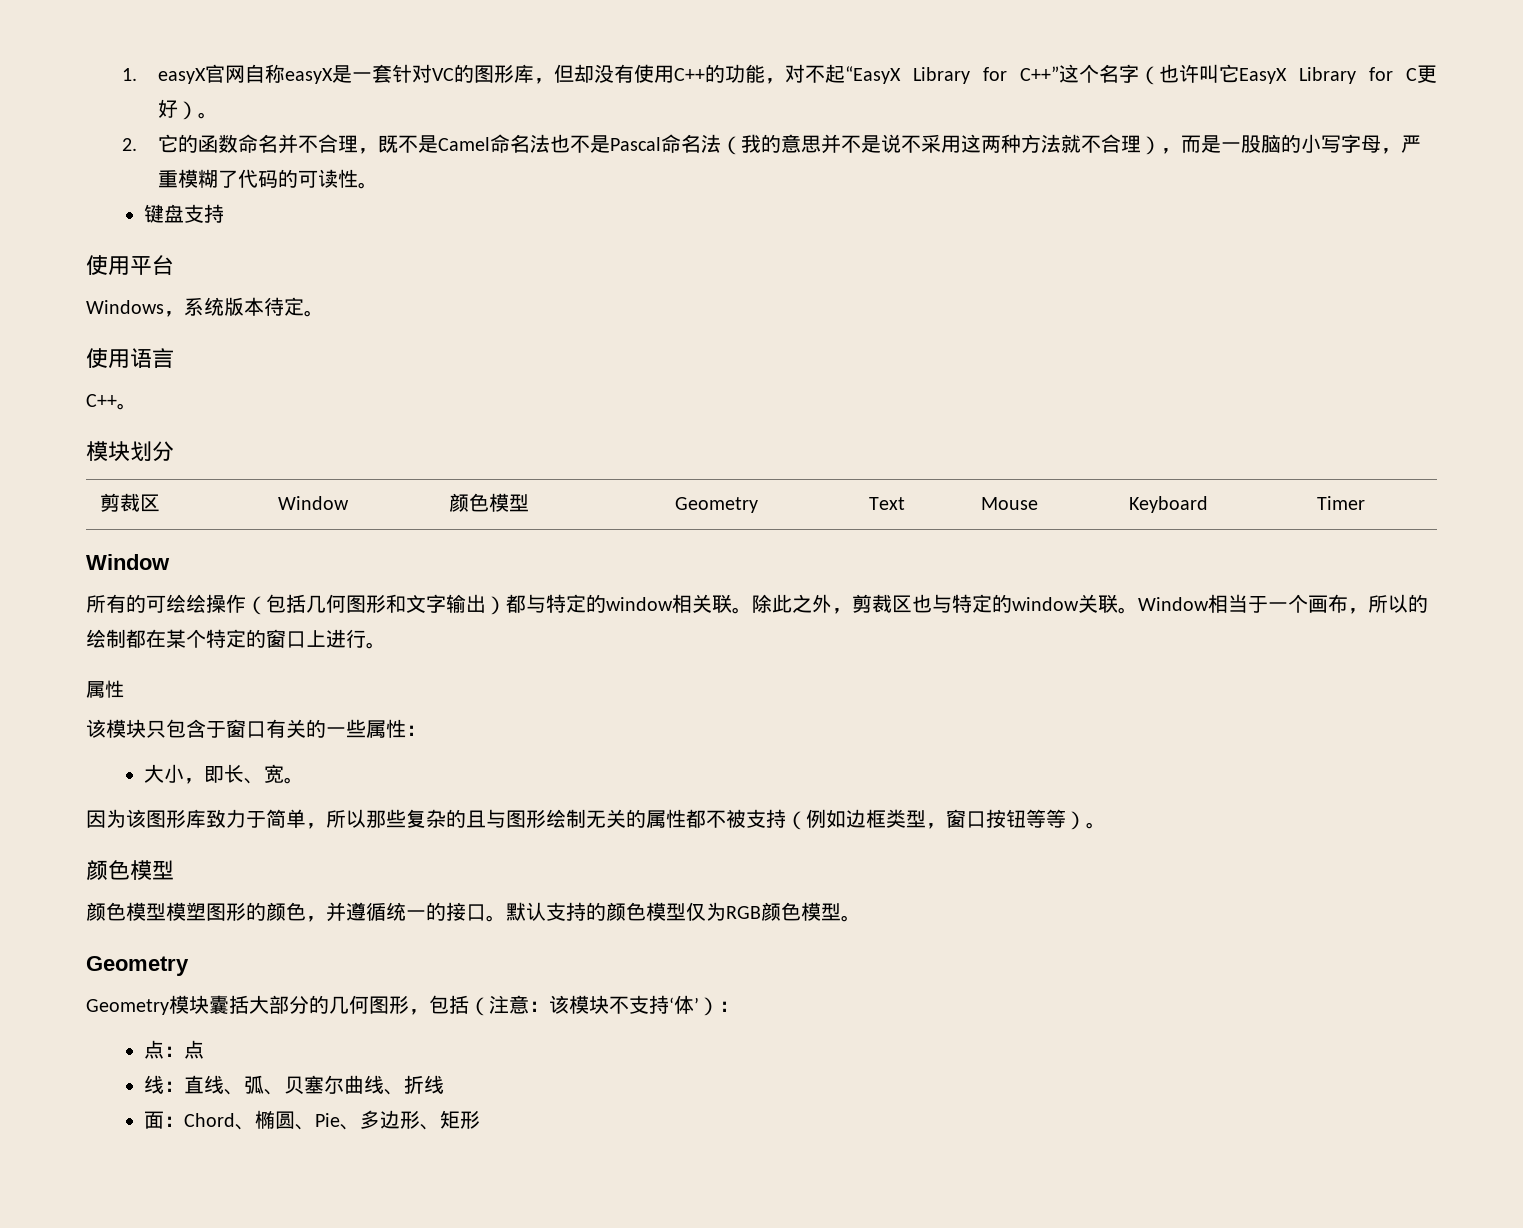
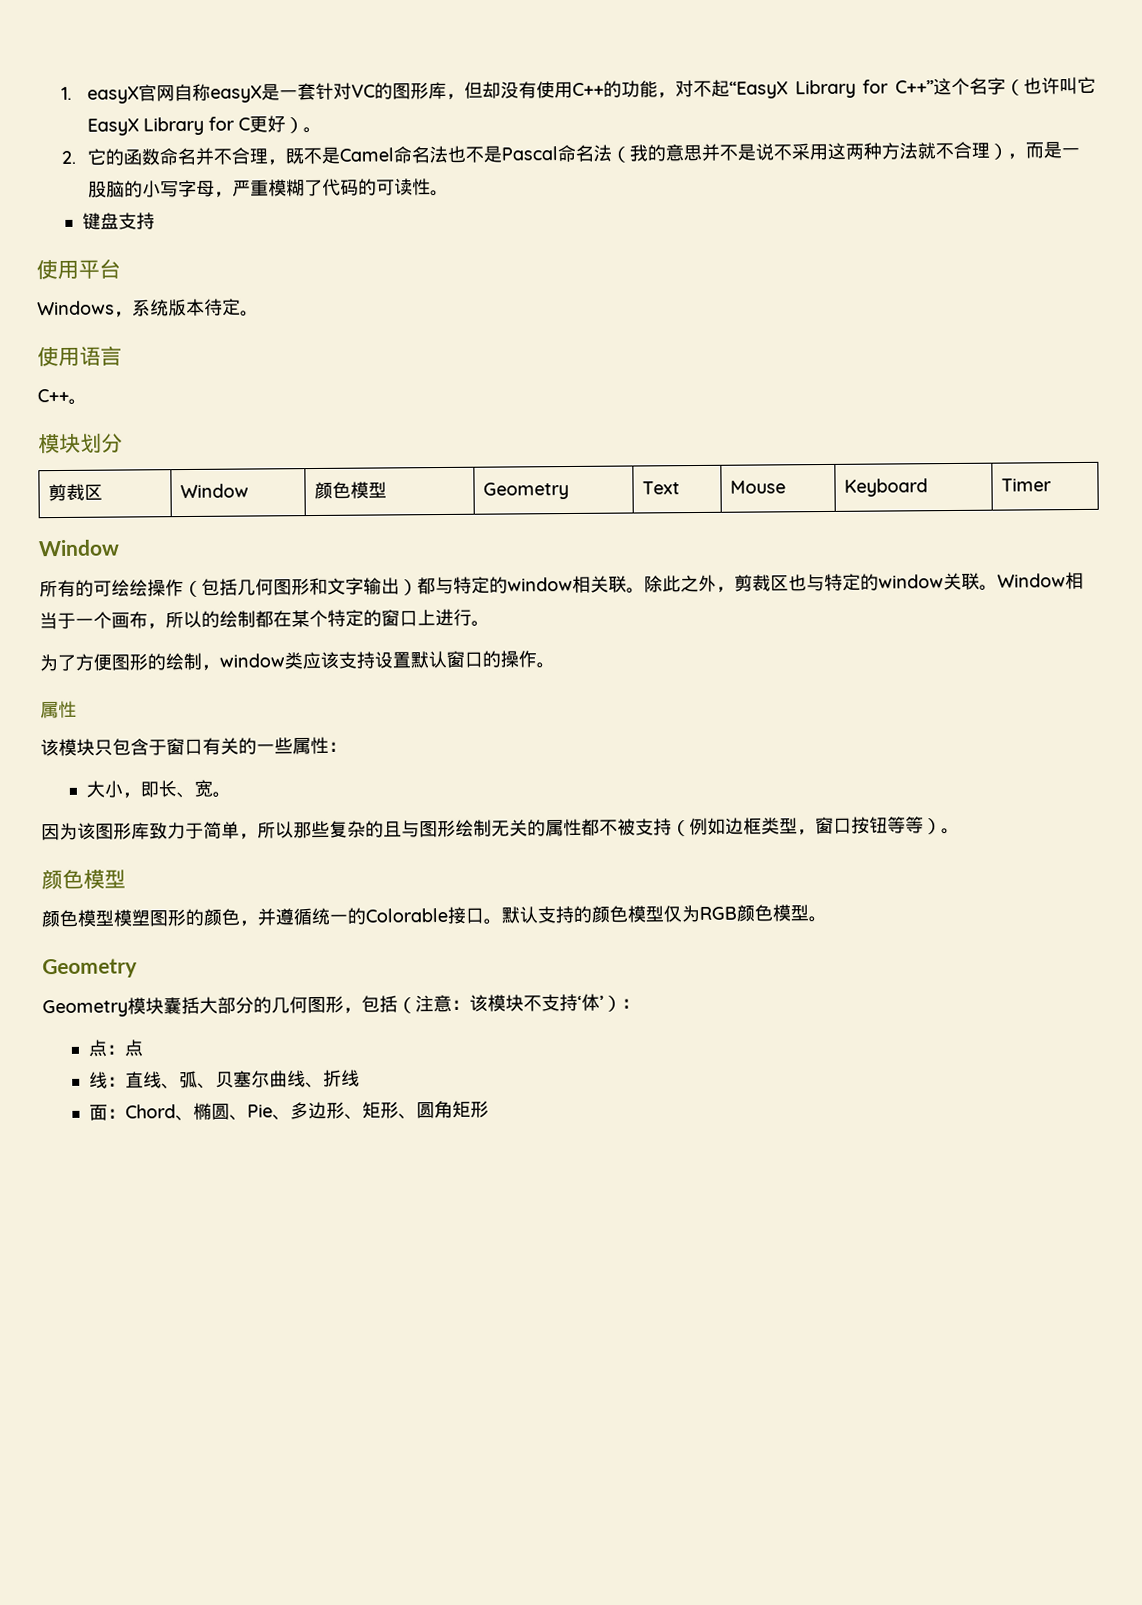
+ 为了方便图形的绘制，window类应该支持设置默认窗口的操作。
- 颜色模型模塑图形的颜色，并遵循统一的接口。
+ 颜色模型模塑图形的颜色，并遵循统一的Colorable接口。
- 面：Chord、椭圆、Pie、多边形、矩形
+ 面：Chord、椭圆、Pie、多边形、矩形、圆角矩形

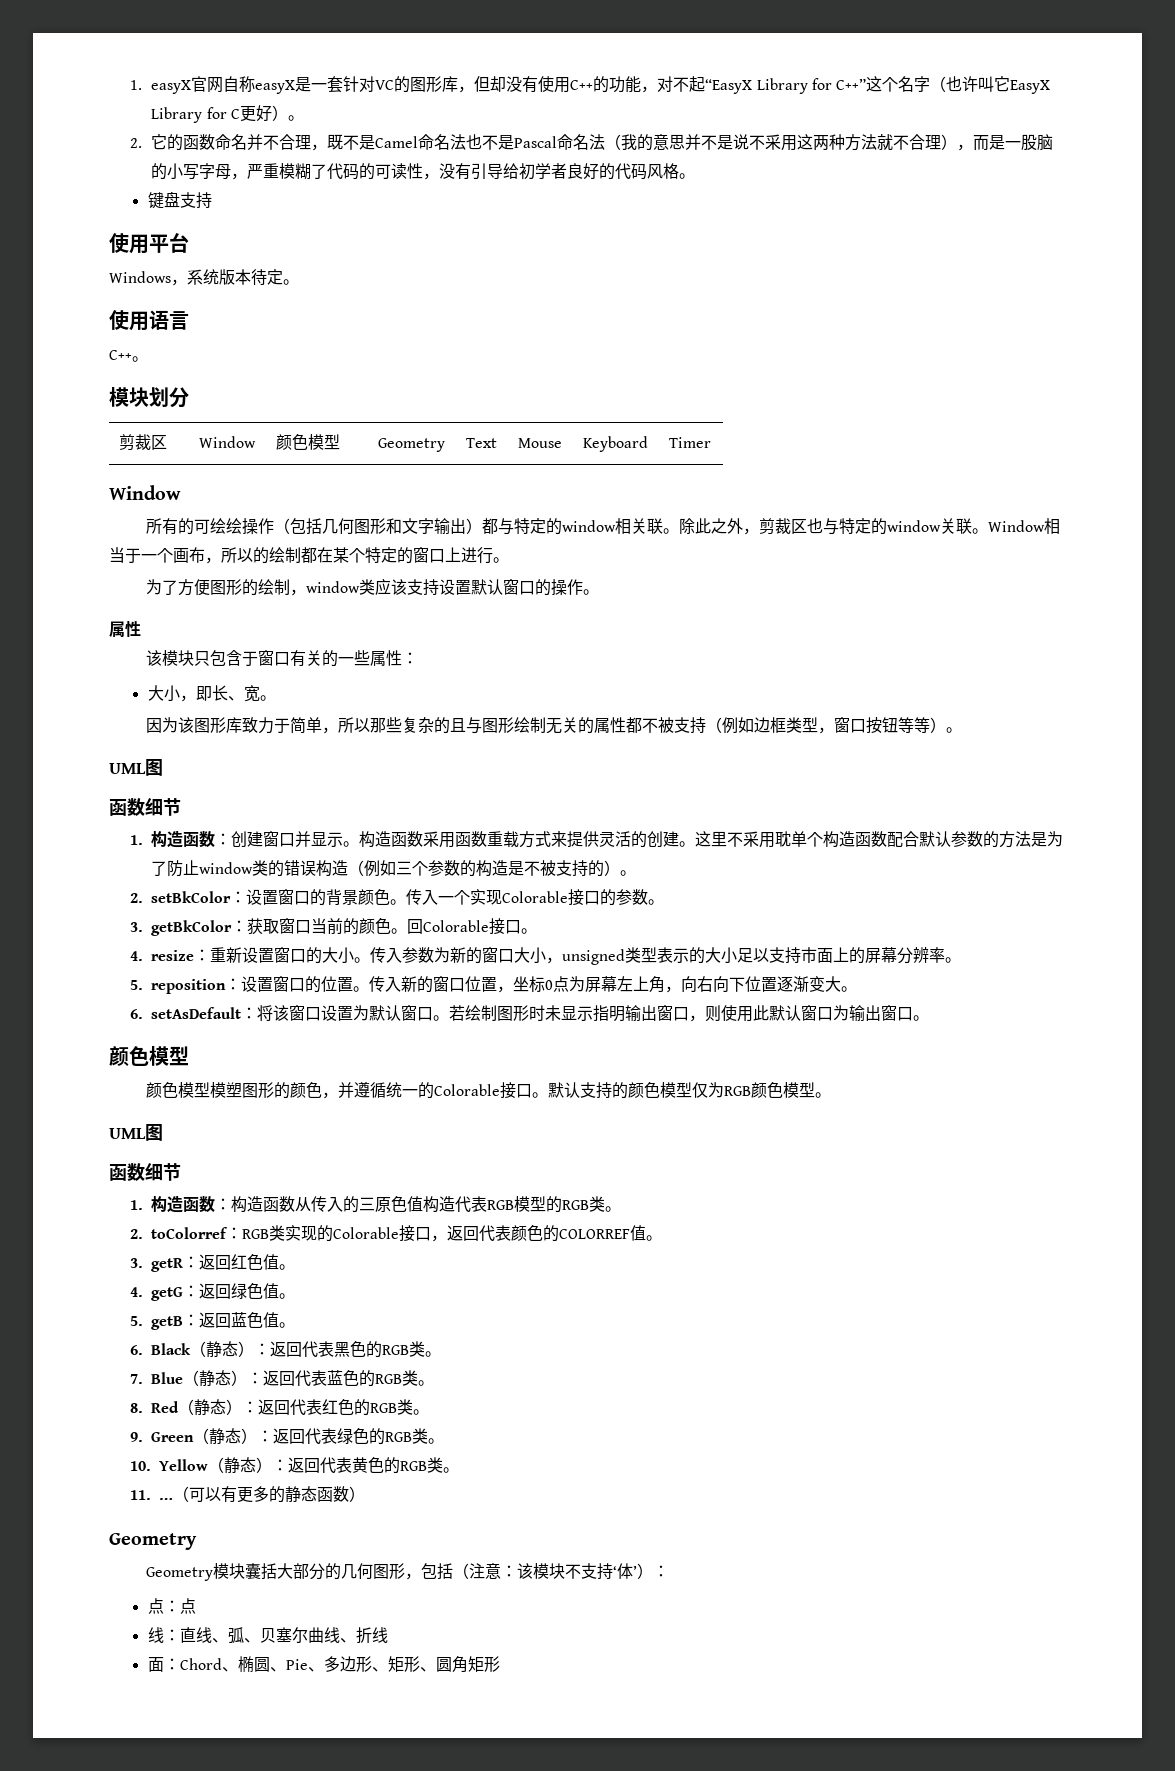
- 2.它的函数命名并不合理，既不是Camel命名法也不是Pascal命名法（我的意思并不是说不采用这两种方法就不合理），而是一股脑的小写字母，严重模糊了代码的可读性。
+ 2.它的函数命名并不合理，既不是Camel命名法也不是Pascal命名法（我的意思并不是说不采用这两种方法就不合理），而是一股脑的小写字母，严重模糊了代码的可读性，没有引导给初学者良好的代码风格。
  因为该图形库致力于简单，所以那些复杂的且与图形绘制无关的属性都不被支持（例如边框类型，窗口按钮等等）。
+ UML图
+ 函数细节
+ 1.构造函数：创建窗口并显示。构造函数采用函数重载方式来提供灵活的创建。这里不采用耽单个构造函数配合默认参数的方法是为了防止window类的错误构造（例如三个参数的构造是不被支持的）。
+ 2. setBkColor：设置窗口的背景颜色。传入一个实现Colorable接口的参数。
+ 3. getBkColor：获取窗口当前的颜色。回Colorable接口。
+ 4. resize：重新设置窗口的大小。传入参数为新的窗口大小，unsigned类型表示的大小足以支持市面上的屏幕分辨率。
+ 5. reposition：设置窗口的位置。传入新的窗口位置，坐标0点为屏幕左上角，向右向下位置逐渐变大。
+ 6. setAsDefault：将该窗口设置为默认窗口。若绘制图形时未显示指明输出窗口，则使用此默认窗口为输出窗口。
  默认支持的颜色模型仅为RGB颜色模型。
+ UML图
+ 函数细节
+ 1.构造函数：构造函数从传入的三原色值构造代表RGB模型的RGB类。
+ 2. toColorref：RGB类实现的Colorable接口，返回代表颜色的COLORREF值。
+ 3. getR：返回红色值。
+ 4. getG：返回绿色值。
+ 5. getB：返回蓝色值。
+ 6. Black（静态）：返回代表黑色的RGB类。
+ 7. Blue（静态）：返回代表蓝色的RGB类。
+ 8. Red（静态）：返回代表红色的RGB类。
+ 9. Green（静态）：返回代表绿色的RGB类。
+ 10. Yellow（静态）：返回代表黄色的RGB类。
+ 11. …（可以有更多的静态函数）

